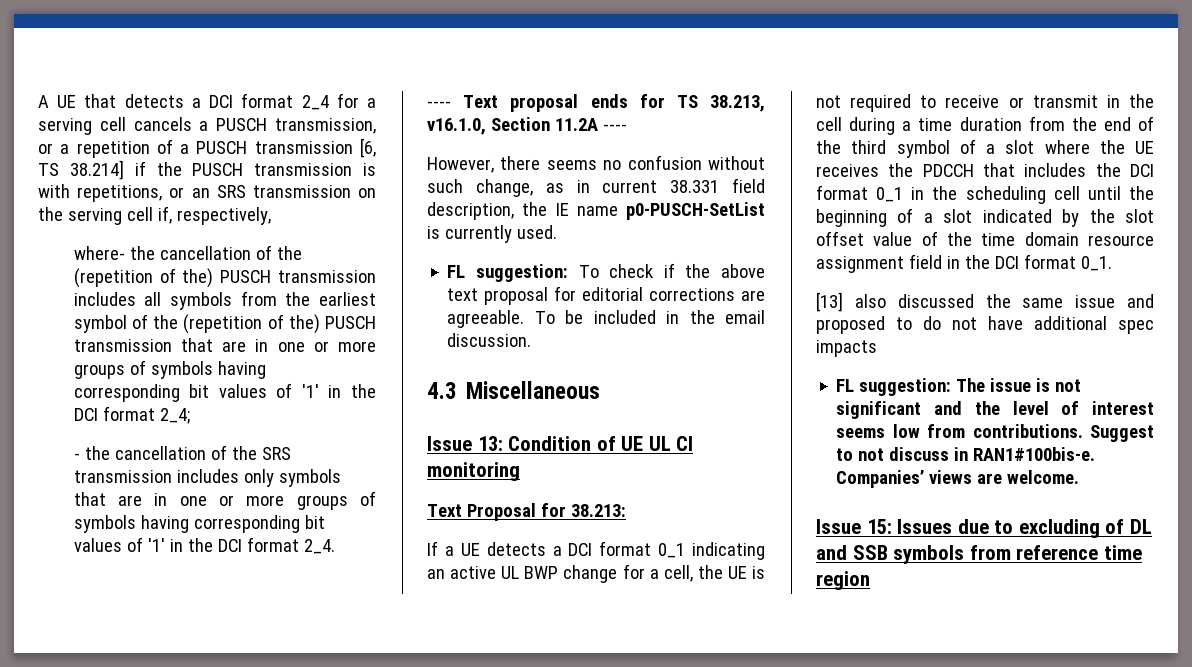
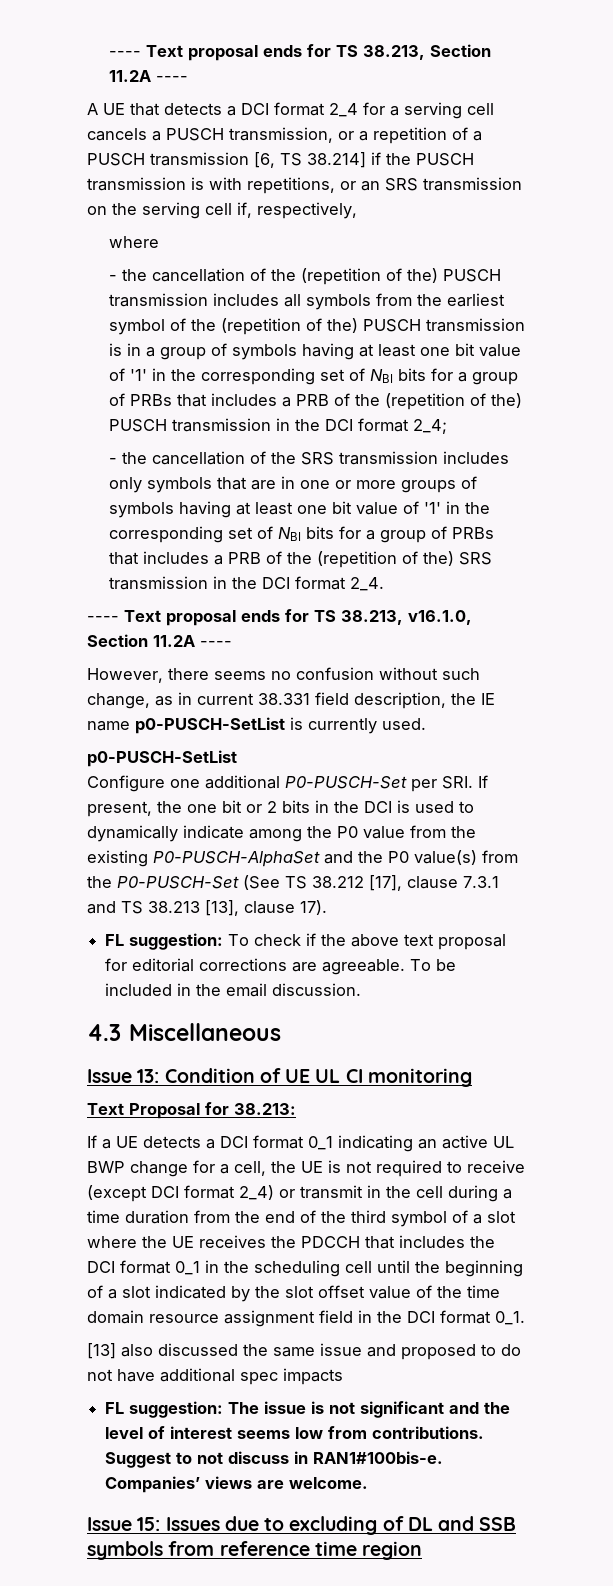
+ ---- Text proposal ends for TS 38.213, Section 11.2A ----
  A UE that detects a DCI format 2_4 for a serving cell cancels a PUSCH transmission, or a repetition of a PUSCH transmission [6, TS 38.214] if the PUSCH transmission is with repetitions, or an SRS transmission on the serving cell if, respectively,
- where- the cancellation of the (repetition of the) PUSCH transmission includes all symbols from the earliest symbol of the (repetition of the) PUSCH transmission that are in one or more groups of symbols having corresponding bit values of '1' in the DCI format 2_4;
+ where
+ - the cancellation of the (repetition of the) PUSCH transmission includes all symbols from the earliest symbol of the (repetition of the) PUSCH transmission is in a group of symbols having at least one bit value of '1' in the corresponding set of NBI bits for a group of PRBs that includes a PRB of the (repetition of the) PUSCH transmission in the DCI format 2_4;
- - the cancellation of the SRS transmission includes only symbols that are in one or more groups of symbols having corresponding bit values of '1' in the DCI format 2_4.
+ - the cancellation of the SRS transmission includes only symbols that are in one or more groups of symbols having at least one bit value of '1' in the corresponding set of NBI bits for a group of PRBs that includes a PRB of the (repetition of the) SRS transmission in the DCI format 2_4.
  However, there seems no confusion without such change, as in current 38.331 field description, the IE name p0-PUSCH-SetList is currently used.
+ p0-PUSCH-SetList
+ Configure one additional P0-PUSCH-Set per SRI. If present, the one bit or 2 bits in the DCI is used to dynamically indicate among the P0 value from the existing P0-PUSCH-AlphaSet and the P0 value(s) from the P0-PUSCH-Set (See TS 38.212 [17], clause 7.3.1 and TS 38.213 [13], clause 17).
- If a UE detects a DCI format 0_1 indicating an active UL BWP change for a cell, the UE is not required to receive or transmit in the cell during a time duration from the end of the third symbol of a slot where the UE receives the PDCCH that includes the DCI format 0_1 in the scheduling cell until the beginning of a slot indicated by the slot offset value of the time domain resource assignment field in the DCI format 0_1.
+ If a UE detects a DCI format 0_1 indicating an active UL BWP change for a cell, the UE is not required to receive (except DCI format 2_4) or transmit in the cell during a time duration from the end of the third symbol of a slot where the UE receives the PDCCH that includes the DCI format 0_1 in the scheduling cell until the beginning of a slot indicated by the slot offset value of the time domain resource assignment field in the DCI format 0_1.

